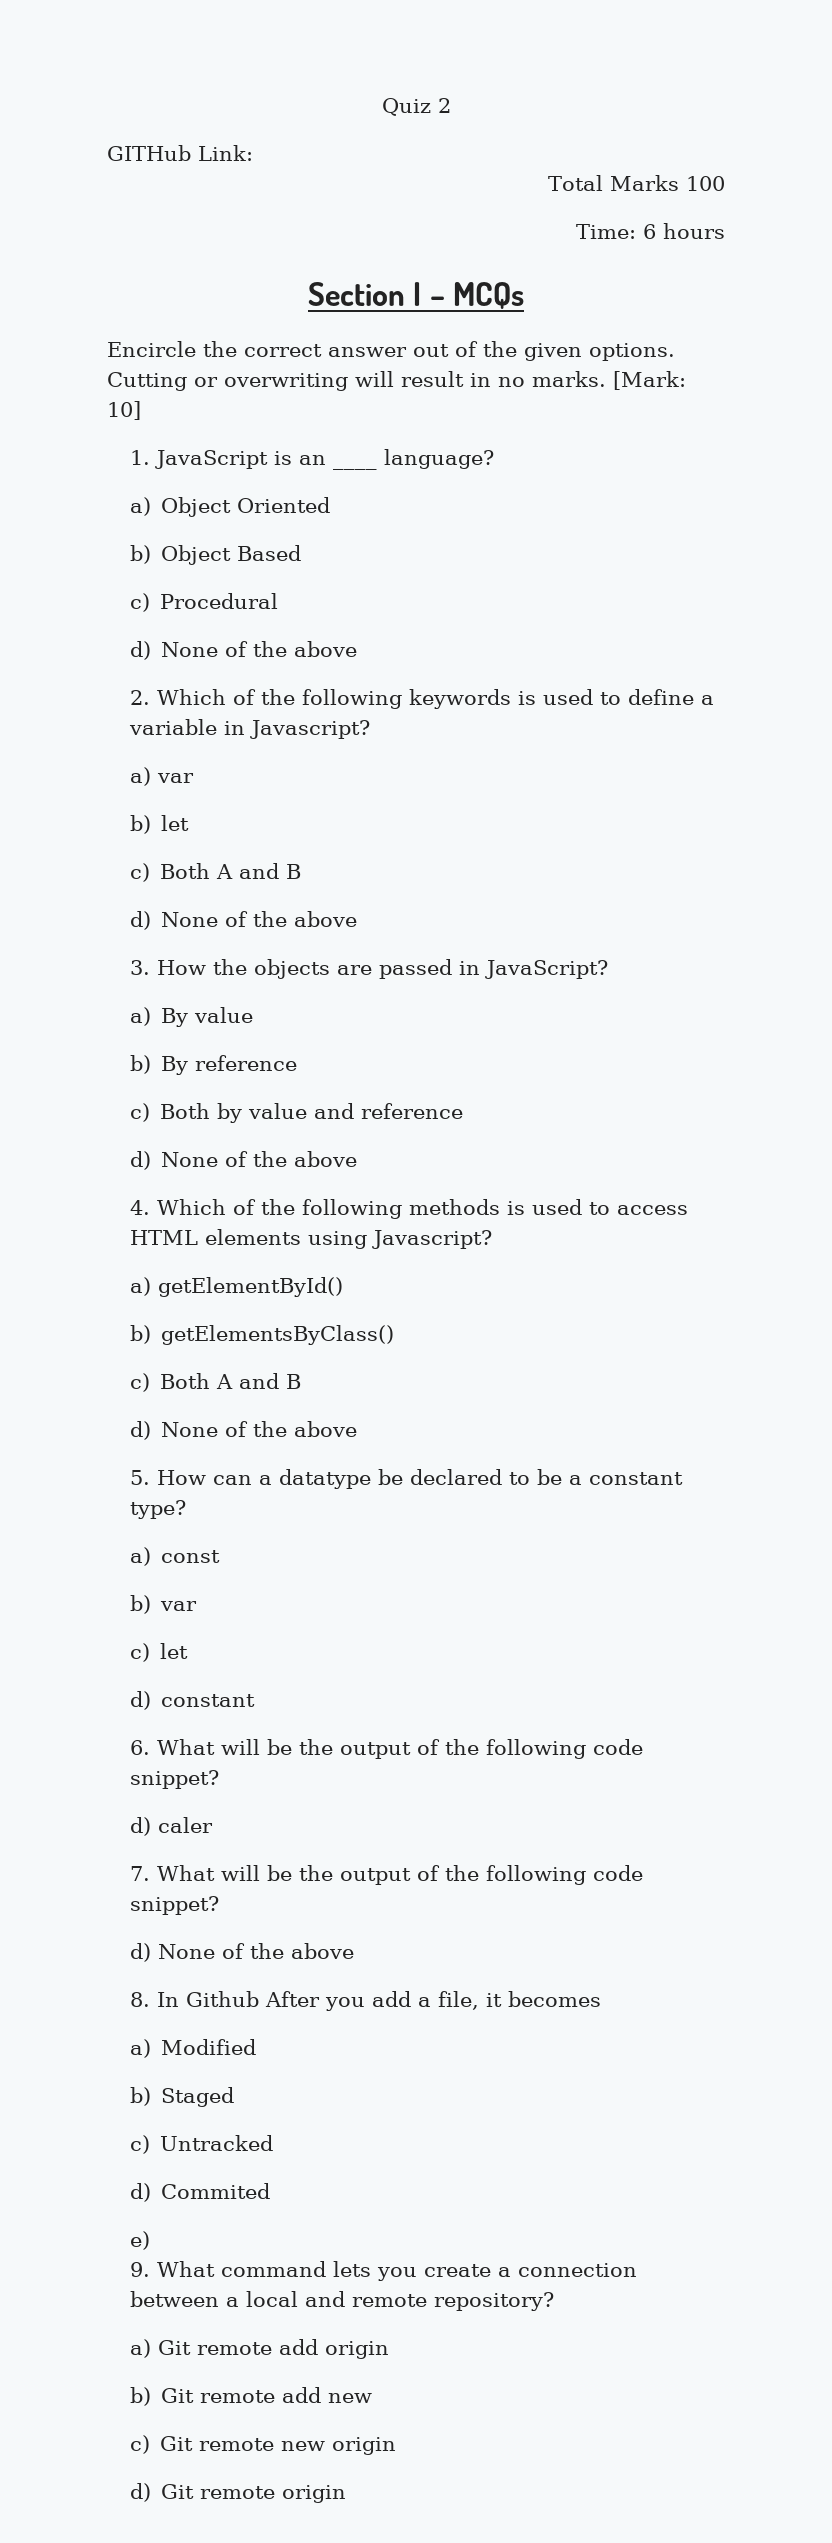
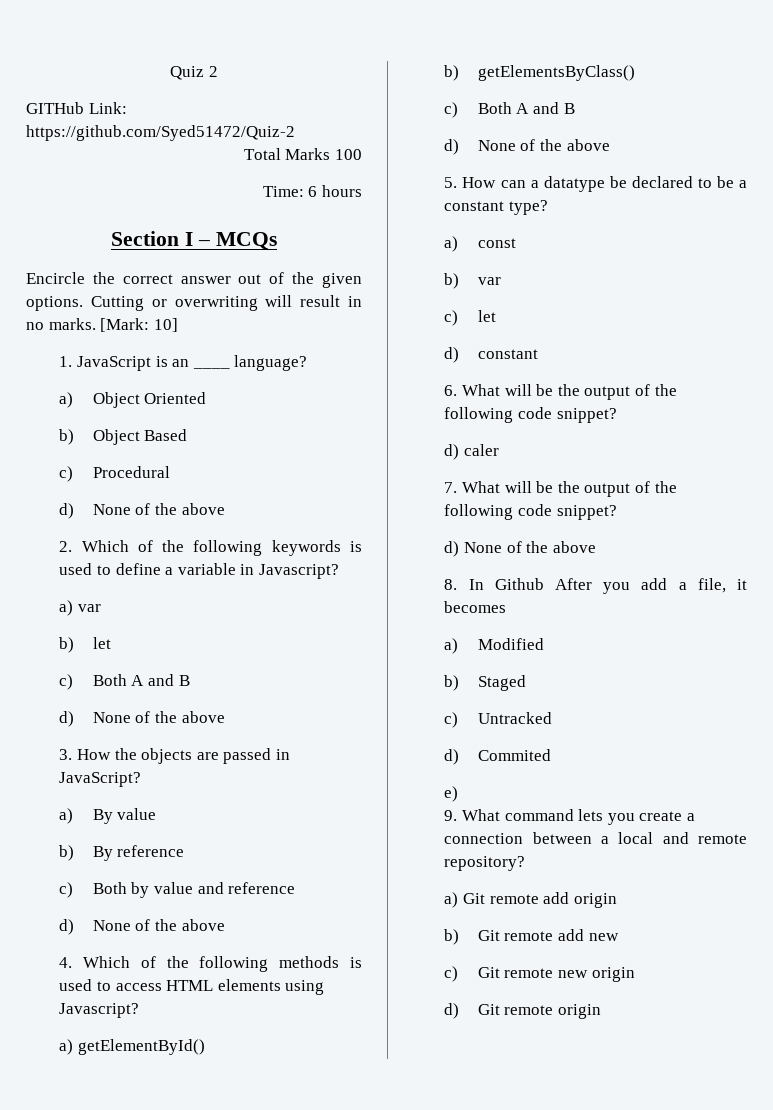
- GITHub Link:
+ GITHub Link: https://github.com/Syed51472/Quiz-2

